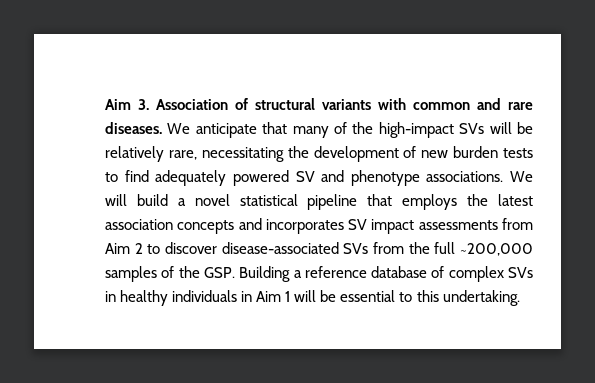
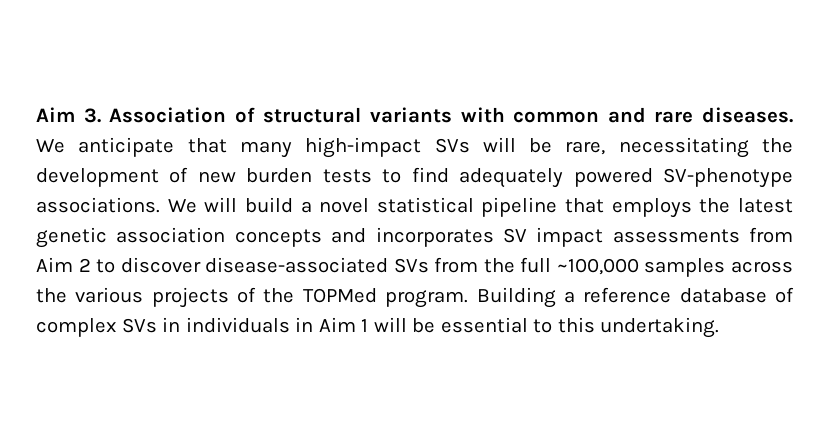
- We anticipate that many of the high-impact SVs will be relatively rare, necessitating the development of new burden tests to find adequately powered SV and phenotype associations.
+ We anticipate that many high-impact SVs will be rare, necessitating the development of new burden tests to find adequately powered SV-phenotype associations.
- We will build a novel statistical pipeline that employs the latest association concepts and incorporates SV impact assessments from Aim 2 to discover disease-associated SVs from the full ~200,000 samples of the GSP. Building a reference database of complex SVs in healthy individuals in Aim 1 will be essential to this undertaking.
+ We will build a novel statistical pipeline that employs the latest genetic association concepts and incorporates SV impact assessments from Aim 2 to discover disease-associated SVs from the full ~100,000 samples across the various projects of the TOPMed program. Building a reference database of complex SVs in individuals in Aim 1 will be essential to this undertaking.

